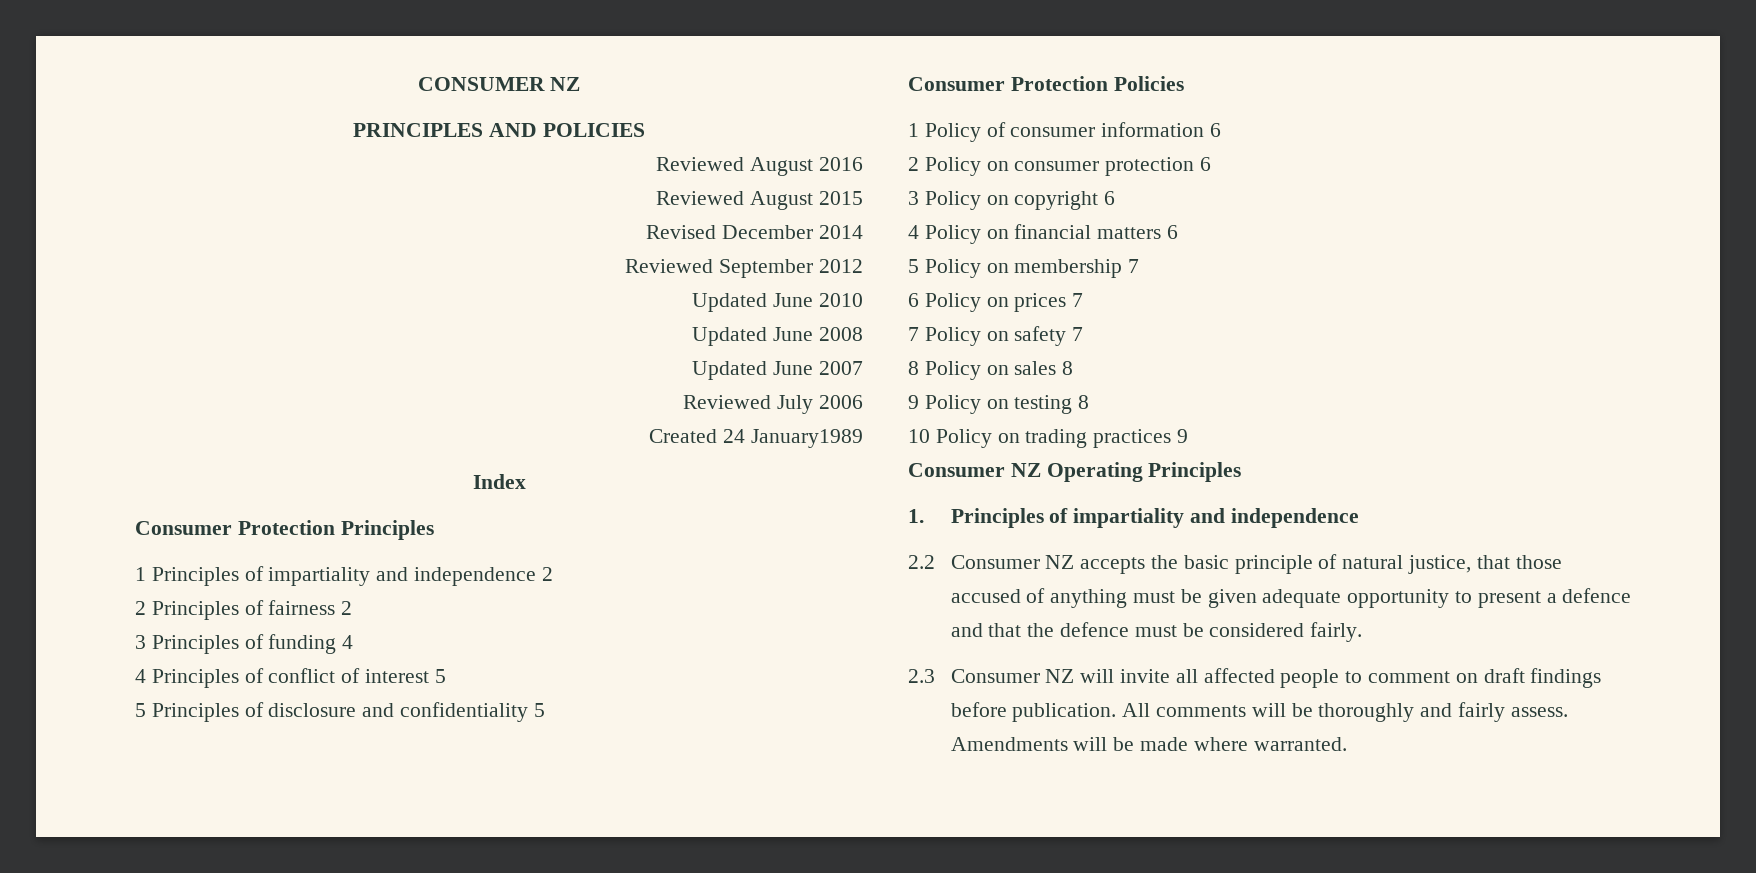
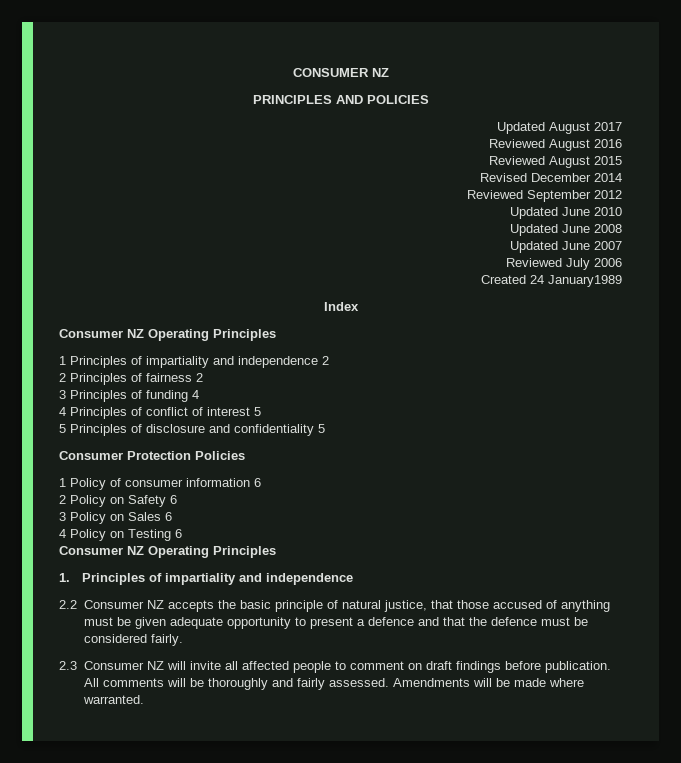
+ Updated August 2017
  Index
- Consumer Protection Principles
+ Consumer NZ Operating Principles
- 2 Policy on consumer protection 6
+ 2 Policy on Safety 6
- 3 Policy on copyright 6
+ 3 Policy on Sales 6
- 4 Policy on financial matters 6
- 5 Policy on membership 7
- 6 Policy on prices 7
- 7 Policy on safety 7
- 8 Policy on sales 8
- 9 Policy on testing 8
- 10 Policy on trading practices 9
+ 4 Policy on Testing 6
- All comments will be thoroughly and fairly assess.
+ All comments will be thoroughly and fairly assessed.

